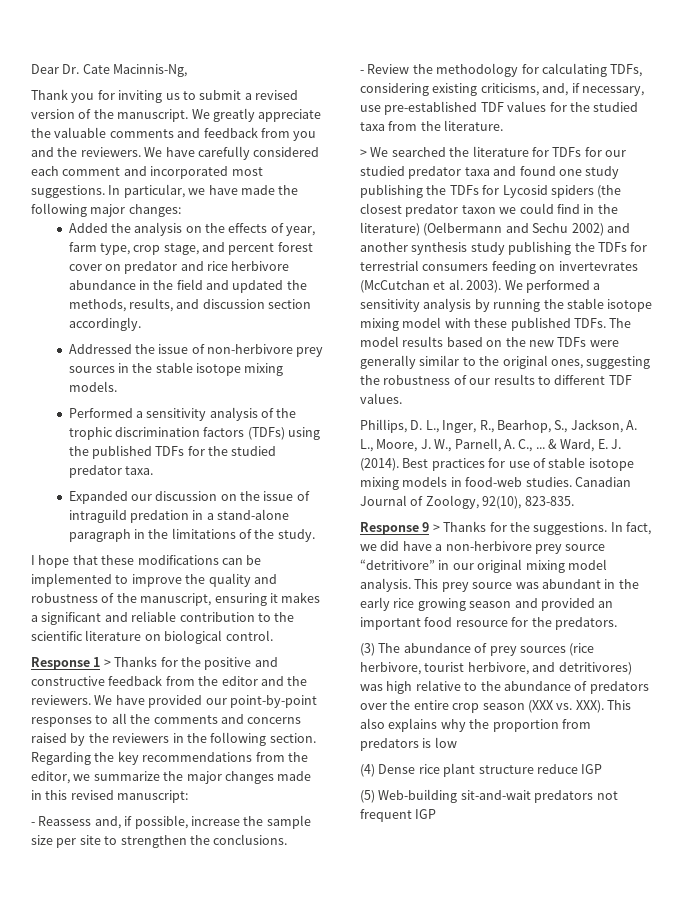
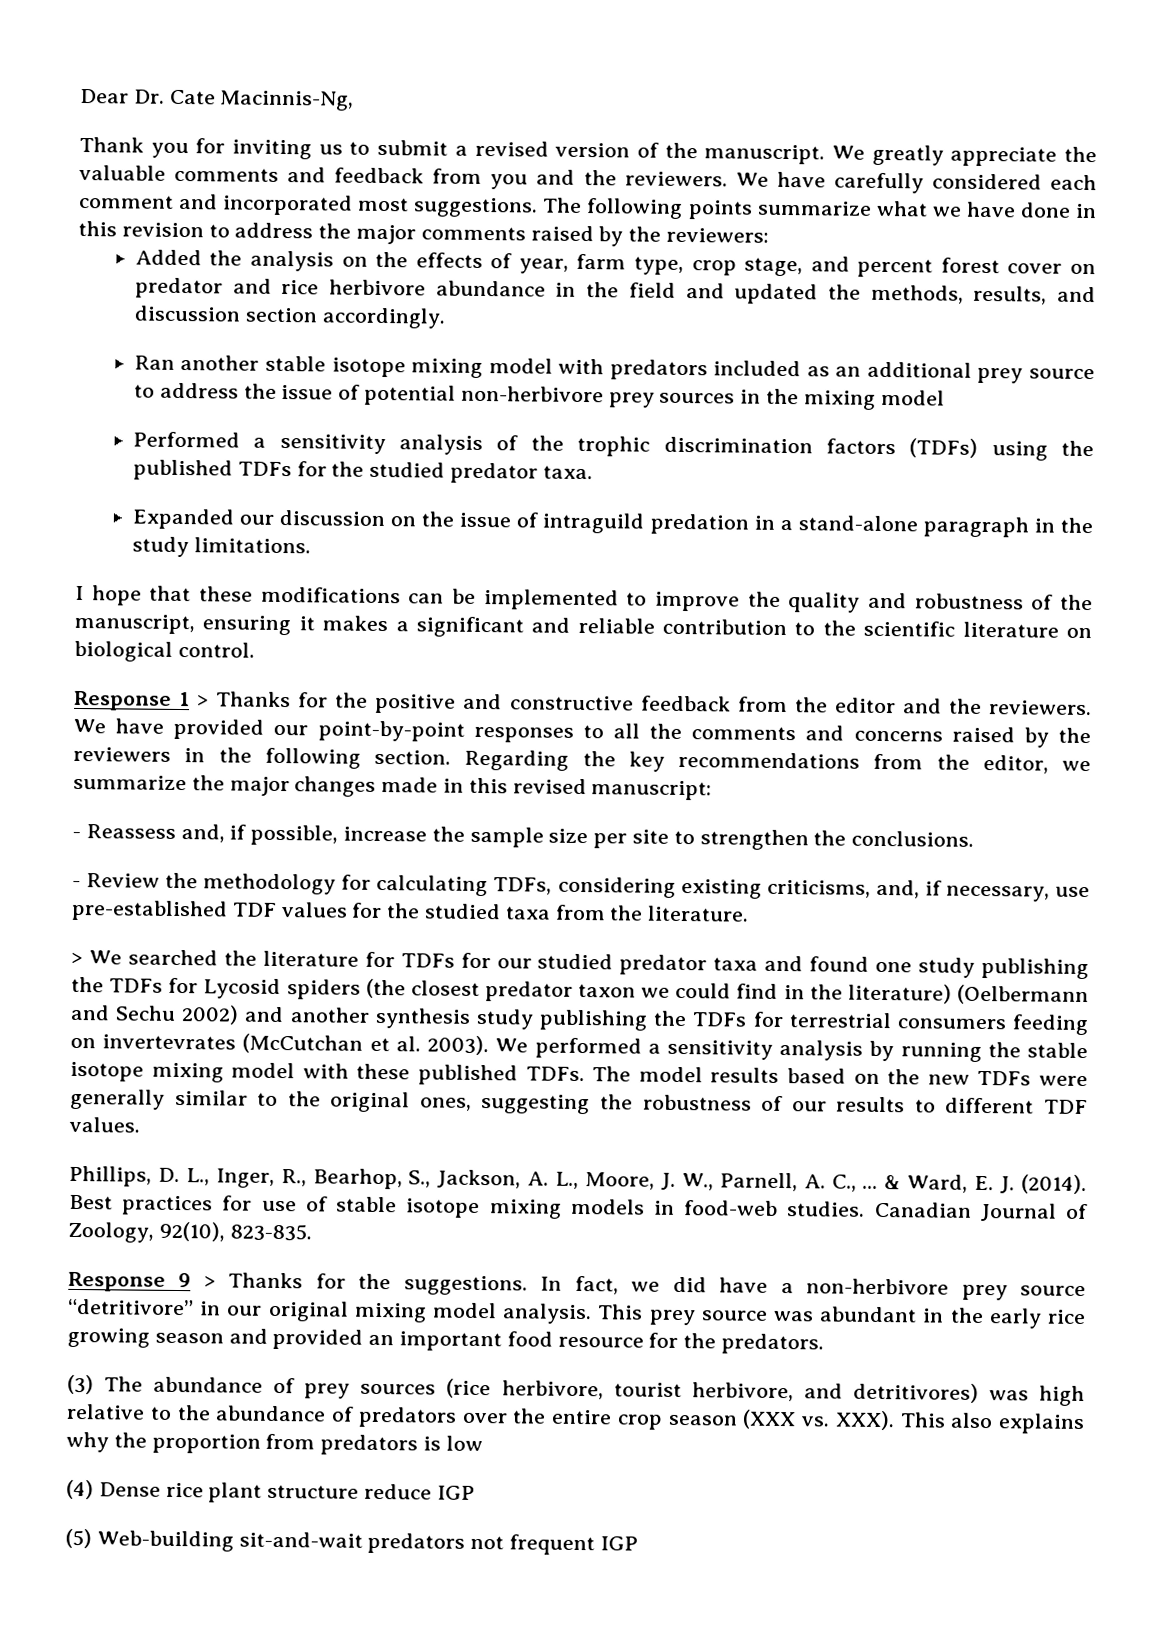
- In particular, we have made the following major changes:
+ The following points summarize what we have done in this revision to address the major comments raised by the reviewers:
- Addressed the issue of non-herbivore prey sources in the stable isotope mixing models.
+ Ran another stable isotope mixing model with predators included as an additional prey source to address the issue of potential non-herbivore prey sources in the mixing model
- Expanded our discussion on the issue of intraguild predation in a stand-alone paragraph in the limitations of the study.
+ Expanded our discussion on the issue of intraguild predation in a stand-alone paragraph in the study limitations.

